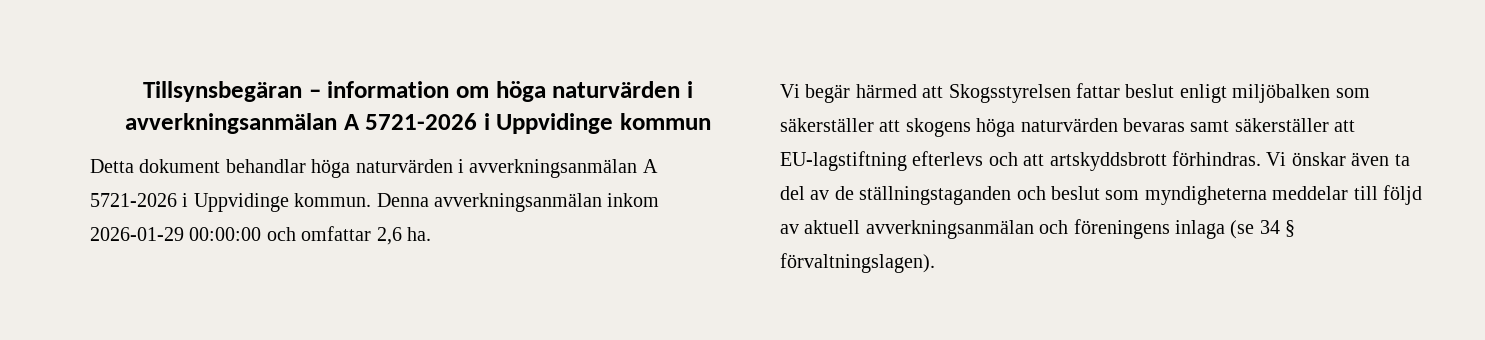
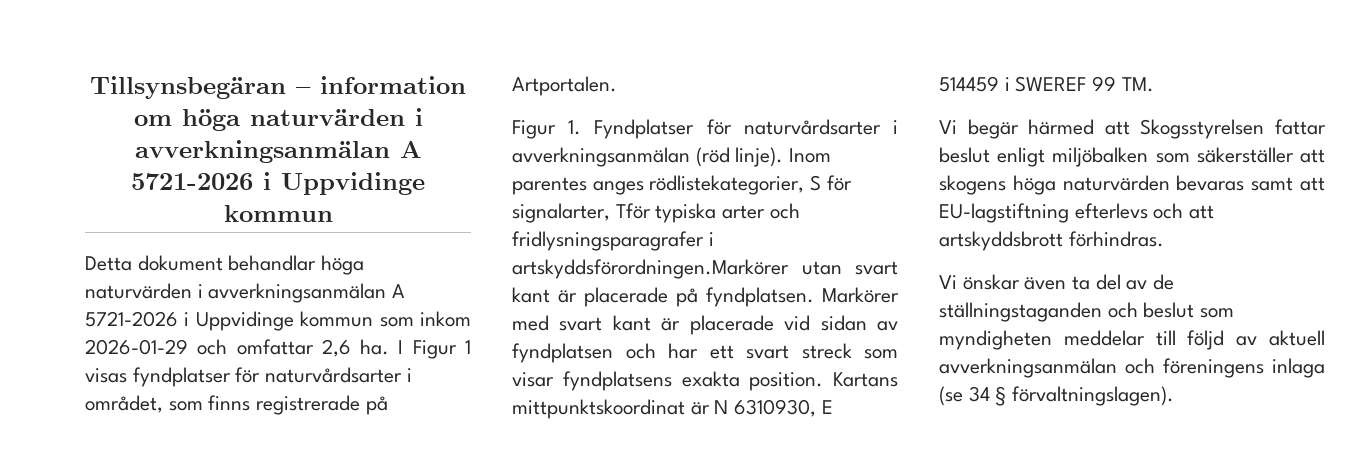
- Detta dokument behandlar höga naturvärden i avverkningsanmälan A 5721-2026 i Uppvidinge kommun. Denna avverkningsanmälan inkom 2026-01-29 00:00:00 och omfattar 2,6 ha.
+ Detta dokument behandlar höga naturvärden i avverkningsanmälan A 5721-2026 i Uppvidinge kommun som inkom 2026-01-29 och omfattar 2,6 ha. I Figur 1 visas fyndplatser för naturvårdsarter i området, som finns registrerade på Artportalen.
+ Figur 1. Fyndplatser för naturvårdsarter i avverkningsanmälan (röd linje). Inom parentes anges rödlistekategorier, S för signalarter, Tför typiska arter och fridlysningsparagrafer i artskyddsförordningen.Markörer utan svart kant är placerade på fyndplatsen. Markörer med svart kant är placerade vid sidan av fyndplatsen och har ett svart streck som visar fyndplatsens exakta position. Kartans mittpunktskoordinat är N 6310930, E 514459 i SWEREF 99 TM.
- Vi begär härmed att Skogsstyrelsen fattar beslut enligt miljöbalken som säkerställer att skogens höga naturvärden bevaras samt säkerställer att EU-lagstiftning efterlevs och att artskyddsbrott förhindras. Vi önskar även ta del av de ställningstaganden och beslut som myndigheterna meddelar till följd av aktuell avverkningsanmälan och föreningens inlaga (se 34 § förvaltningslagen).
+ Vi begär härmed att Skogsstyrelsen fattar beslut enligt miljöbalken som säkerställer att skogens höga naturvärden bevaras samt att EU-lagstiftning efterlevs och att artskyddsbrott förhindras.
+ Vi önskar även ta del av de ställningstaganden och beslut som myndigheten meddelar till följd av aktuell avverkningsanmälan och föreningens inlaga (se 34 § förvaltningslagen).

